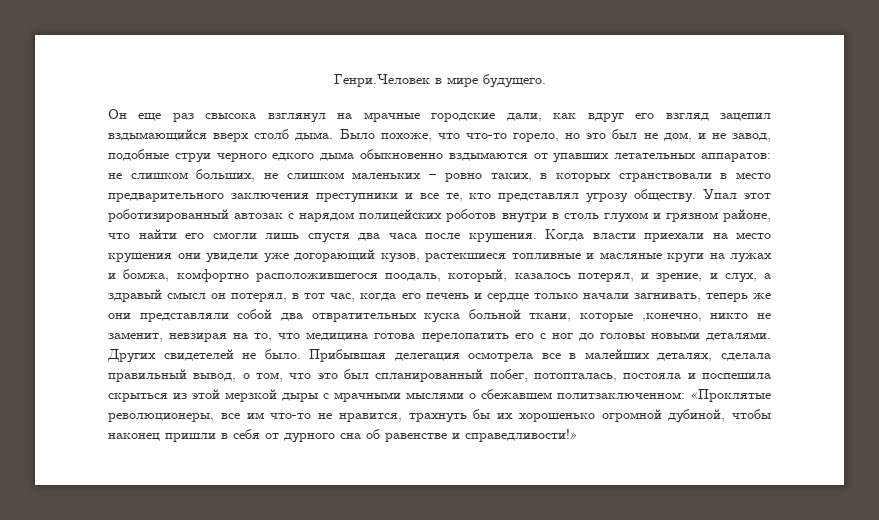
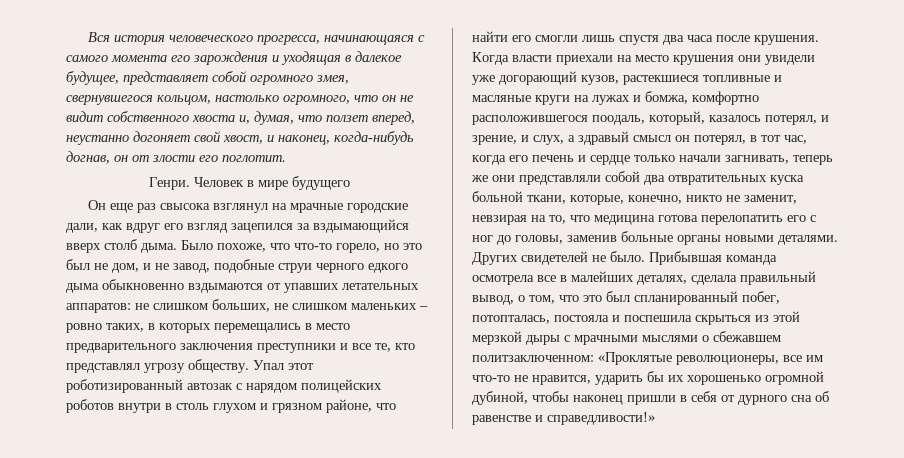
- Генри.Человек в мире будущего.
+ Вся история человеческого прогресса, начинающаяся с самого момента его зарождения и уходящая в далекое будущее, представляет собой огромного змея, свернувшегося кольцом, настолько огромного, что он не видит собственного хвоста и, думая, что ползет вперед, неустанно догоняет свой хвост, и наконец, когда-нибудь догнав, он от злости его поглотит.
+ Генри. Человек в мире будущего
- Он еще раз свысока взглянул на мрачные городские дали, как вдруг его взгляд зацепил вздымающийся вверх столб дыма.
+ Он еще раз свысока взглянул на мрачные городские дали, как вдруг его взгляд зацепился за вздымающийся вверх столб дыма.
- Было похоже, что что-то горело, но это был не дом, и не завод, подобные струи черного едкого дыма обыкновенно вздымаются от упавших летательных аппаратов: не слишком больших, не слишком маленьких – ровно таких, в которых странствовали в место предварительного заключения преступники и все те, кто представлял угрозу обществу.
+ Было похоже, что что-то горело, но это был не дом, и не завод, подобные струи черного едкого дыма обыкновенно вздымаются от упавших летательных аппаратов: не слишком больших, не слишком маленьких – ровно таких, в которых перемещались в место предварительного заключения преступники и все те, кто представлял угрозу обществу.
- Когда власти приехали на место крушения они увидели уже догорающий кузов, растекшиеся топливные и масляные круги на лужах и бомжа, комфортно расположившегося поодаль, который, казалось потерял, и зрение, и слух, а здравый смысл он потерял, в тот час, когда его печень и сердце только начали загнивать, теперь же они представляли собой два отвратительных куска больной ткани, которые ,конечно, никто не заменит, невзирая на то, что медицина готова перелопатить его с ног до головы новыми деталями.
+ Когда власти приехали на место крушения они увидели уже догорающий кузов, растекшиеся топливные и масляные круги на лужах и бомжа, комфортно расположившегося поодаль, который, казалось потерял, и зрение, и слух, а здравый смысл он потерял, в тот час, когда его печень и сердце только начали загнивать, теперь же они представляли собой два отвратительных куска больной ткани, которые, конечно, никто не заменит, невзирая на то, что медицина готова перелопатить его с ног до головы, заменив больные органы новыми деталями.
- Прибывшая делегация осмотрела все в малейших деталях, сделала правильный вывод, о том, что это был спланированный побег, потопталась, постояла и поспешила скрыться из этой мерзкой дыры с мрачными мыслями о сбежавшем политзаключенном: «Проклятые революционеры, все им что-то не нравится, трахнуть бы их хорошенько огромной дубиной, чтобы наконец пришли в себя от дурного сна об равенстве и справедливости!»
+ Прибывшая команда осмотрела все в малейших деталях, сделала правильный вывод, о том, что это был спланированный побег, потопталась, постояла и поспешила скрыться из этой мерзкой дыры с мрачными мыслями о сбежавшем политзаключенном: «Проклятые революционеры, все им что-то не нравится, ударить бы их хорошенько огромной дубиной, чтобы наконец пришли в себя от дурного сна об равенстве и справедливости!»

